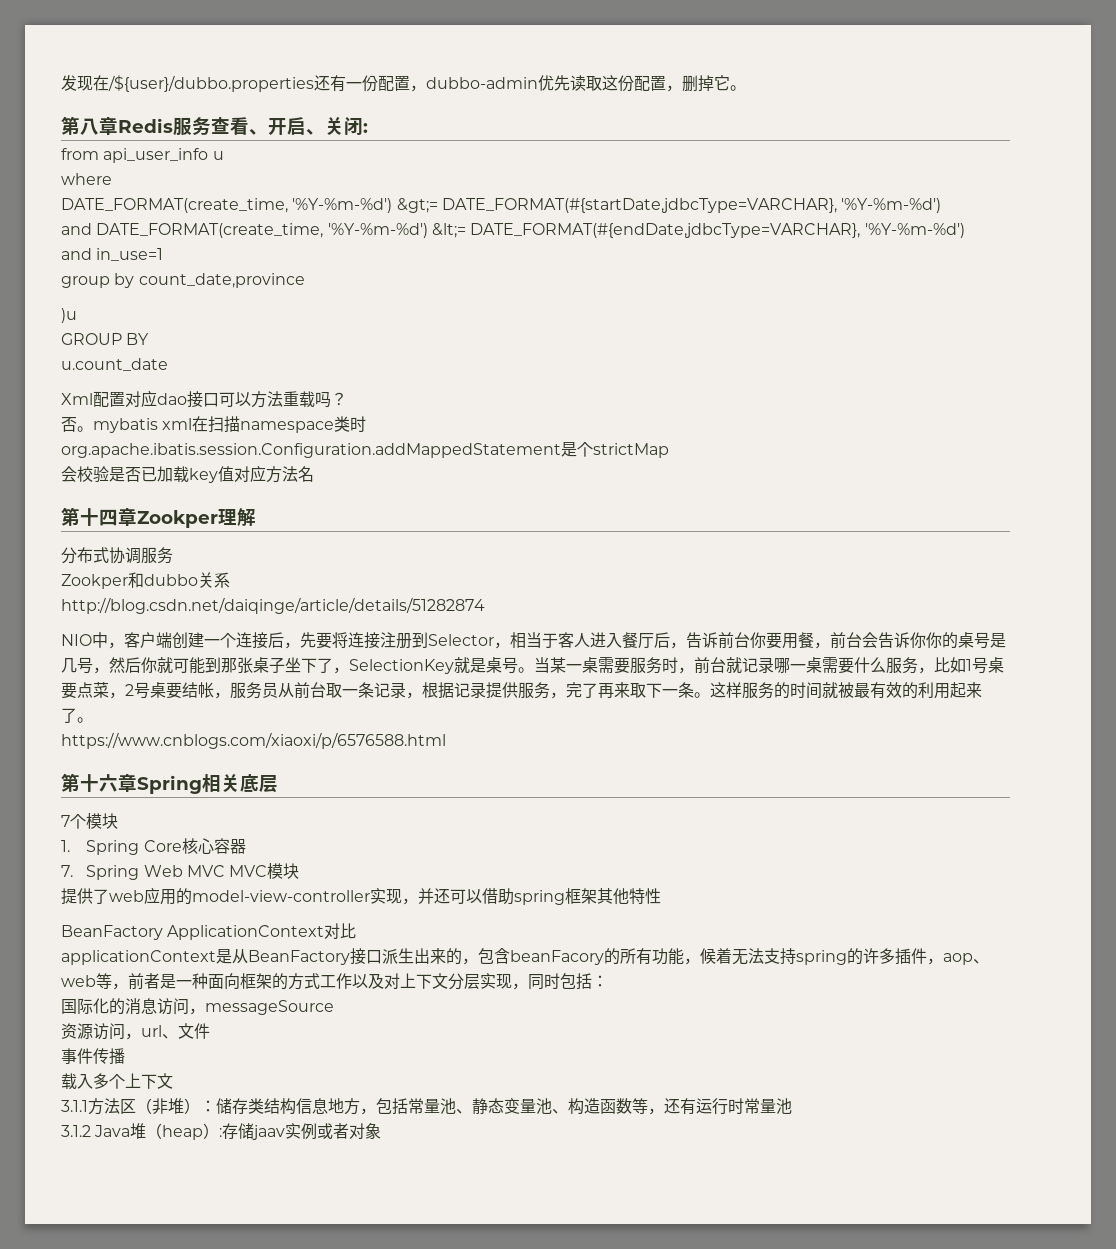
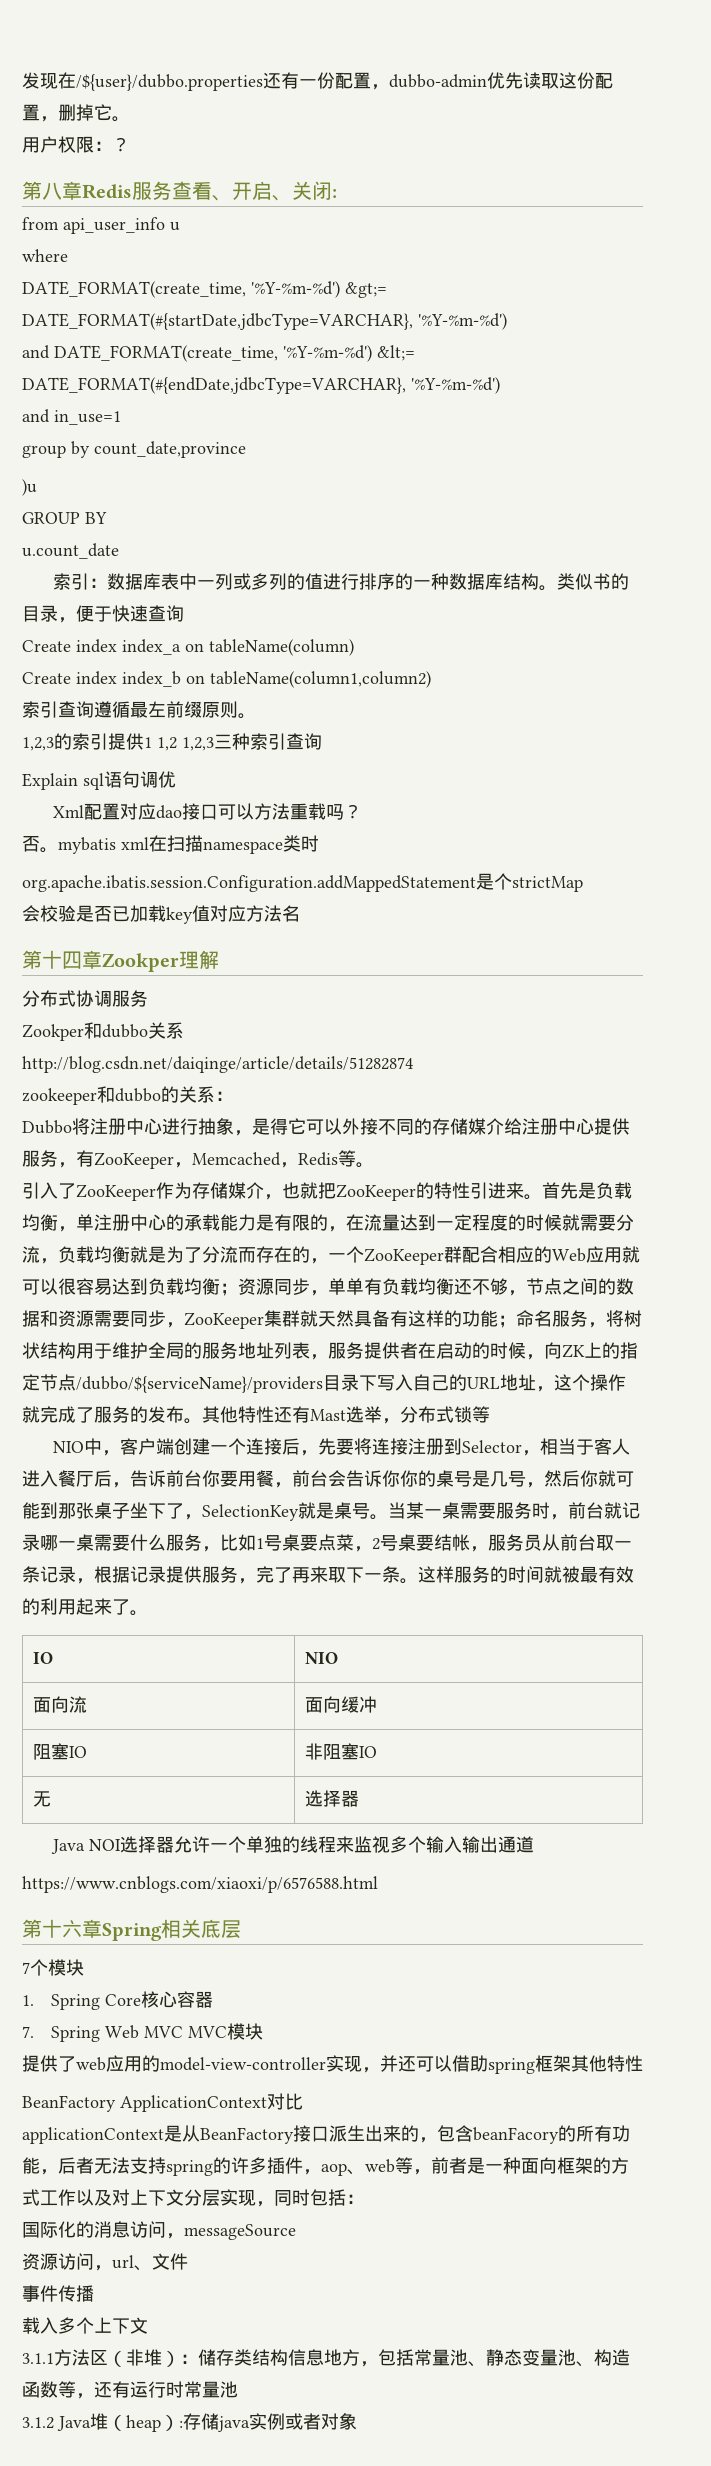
+ 用户权限：？
+ 索引：数据库表中一列或多列的值进行排序的一种数据库结构。类似书的目录，便于快速查询
+ Create index index_a on tableName(column)
+ Create index index_b on tableName(column1,column2)
+ 索引查询遵循最左前缀原则。
+ 1,2,3的索引提供1 1,2 1,2,3三种索引查询
+ Explain sql语句调优
+ zookeeper和dubbo的关系：
+ Dubbo将注册中心进行抽象，是得它可以外接不同的存储媒介给注册中心提供服务，有ZooKeeper，Memcached，Redis等。
+ 引入了ZooKeeper作为存储媒介，也就把ZooKeeper的特性引进来。首先是负载均衡，单注册中心的承载能力是有限的，在流量达到一定程度的时候就需要分流，负载均衡就是为了分流而存在的，一个ZooKeeper群配合相应的Web应用就可以很容易达到负载均衡；资源同步，单单有负载均衡还不够，节点之间的数据和资源需要同步，ZooKeeper集群就天然具备有这样的功能；命名服务，将树状结构用于维护全局的服务地址列表，服务提供者在启动的时候，向ZK上的指定节点/dubbo/${serviceName}/providers目录下写入自己的URL地址，这个操作就完成了服务的发布。其他特性还有Mast选举，分布式锁等
+ IO | NIO
+ 面向流 | 面向缓冲
+ 阻塞IO | 非阻塞IO
+ 无 | 选择器
+ Java NOI选择器允许一个单独的线程来监视多个输入输出通道
- applicationContext是从BeanFactory接口派生出来的，包含beanFacory的所有功能，候着无法支持spring的许多插件，aop、web等，前者是一种面向框架的方式工作以及对上下文分层实现，同时包括：
+ applicationContext是从BeanFactory接口派生出来的，包含beanFacory的所有功能，后者无法支持spring的许多插件，aop、web等，前者是一种面向框架的方式工作以及对上下文分层实现，同时包括：
- 3.1.2 Java堆（heap）:存储jaav实例或者对象
+ 3.1.2 Java堆（heap）:存储java实例或者对象

